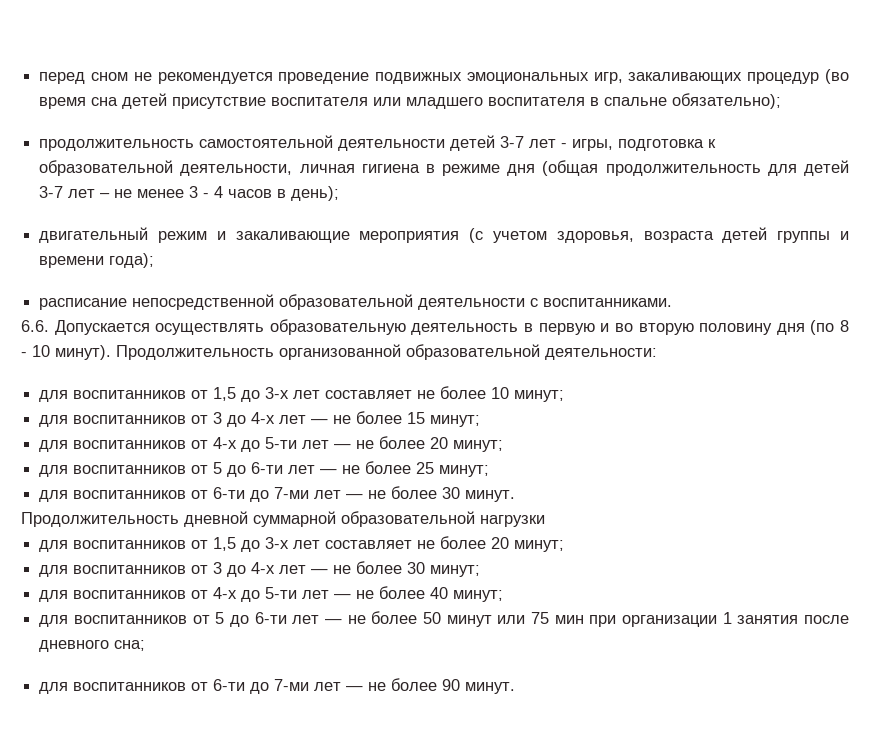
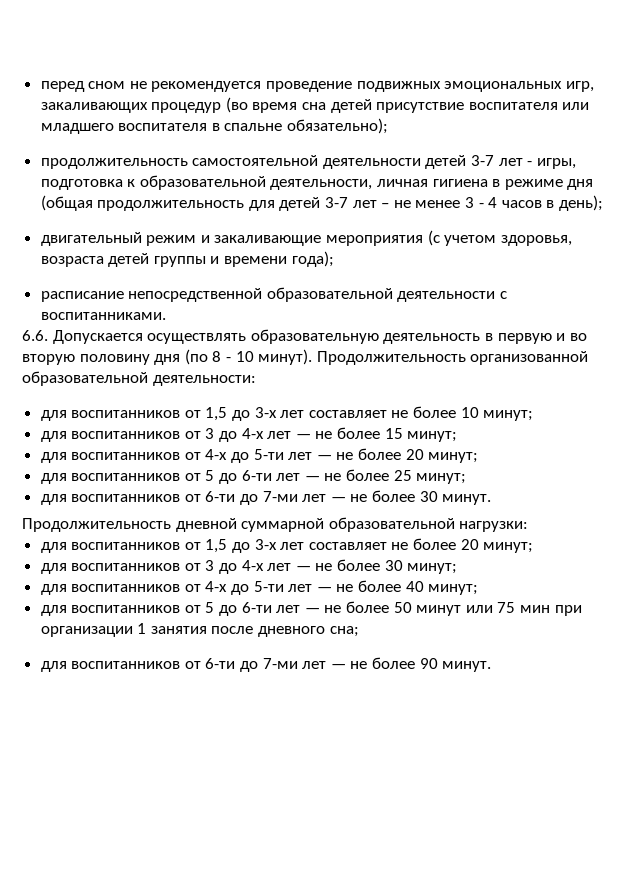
- Продолжительность дневной суммарной образовательной нагрузки
+ Продолжительность дневной суммарной образовательной нагрузки:

